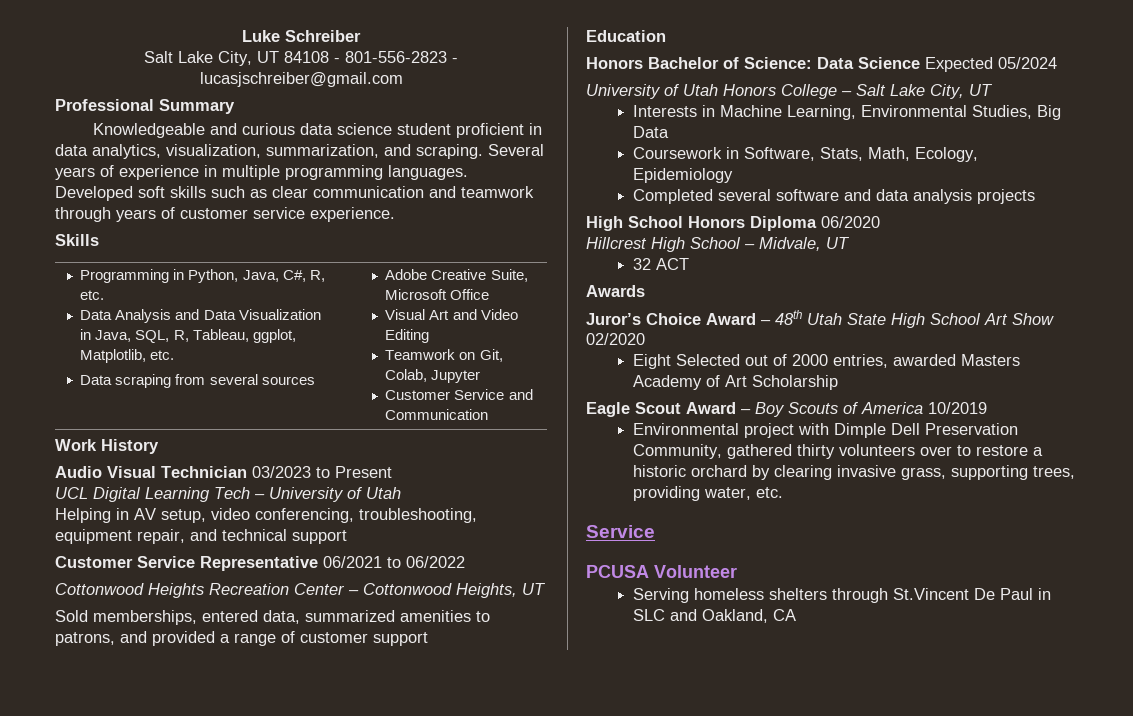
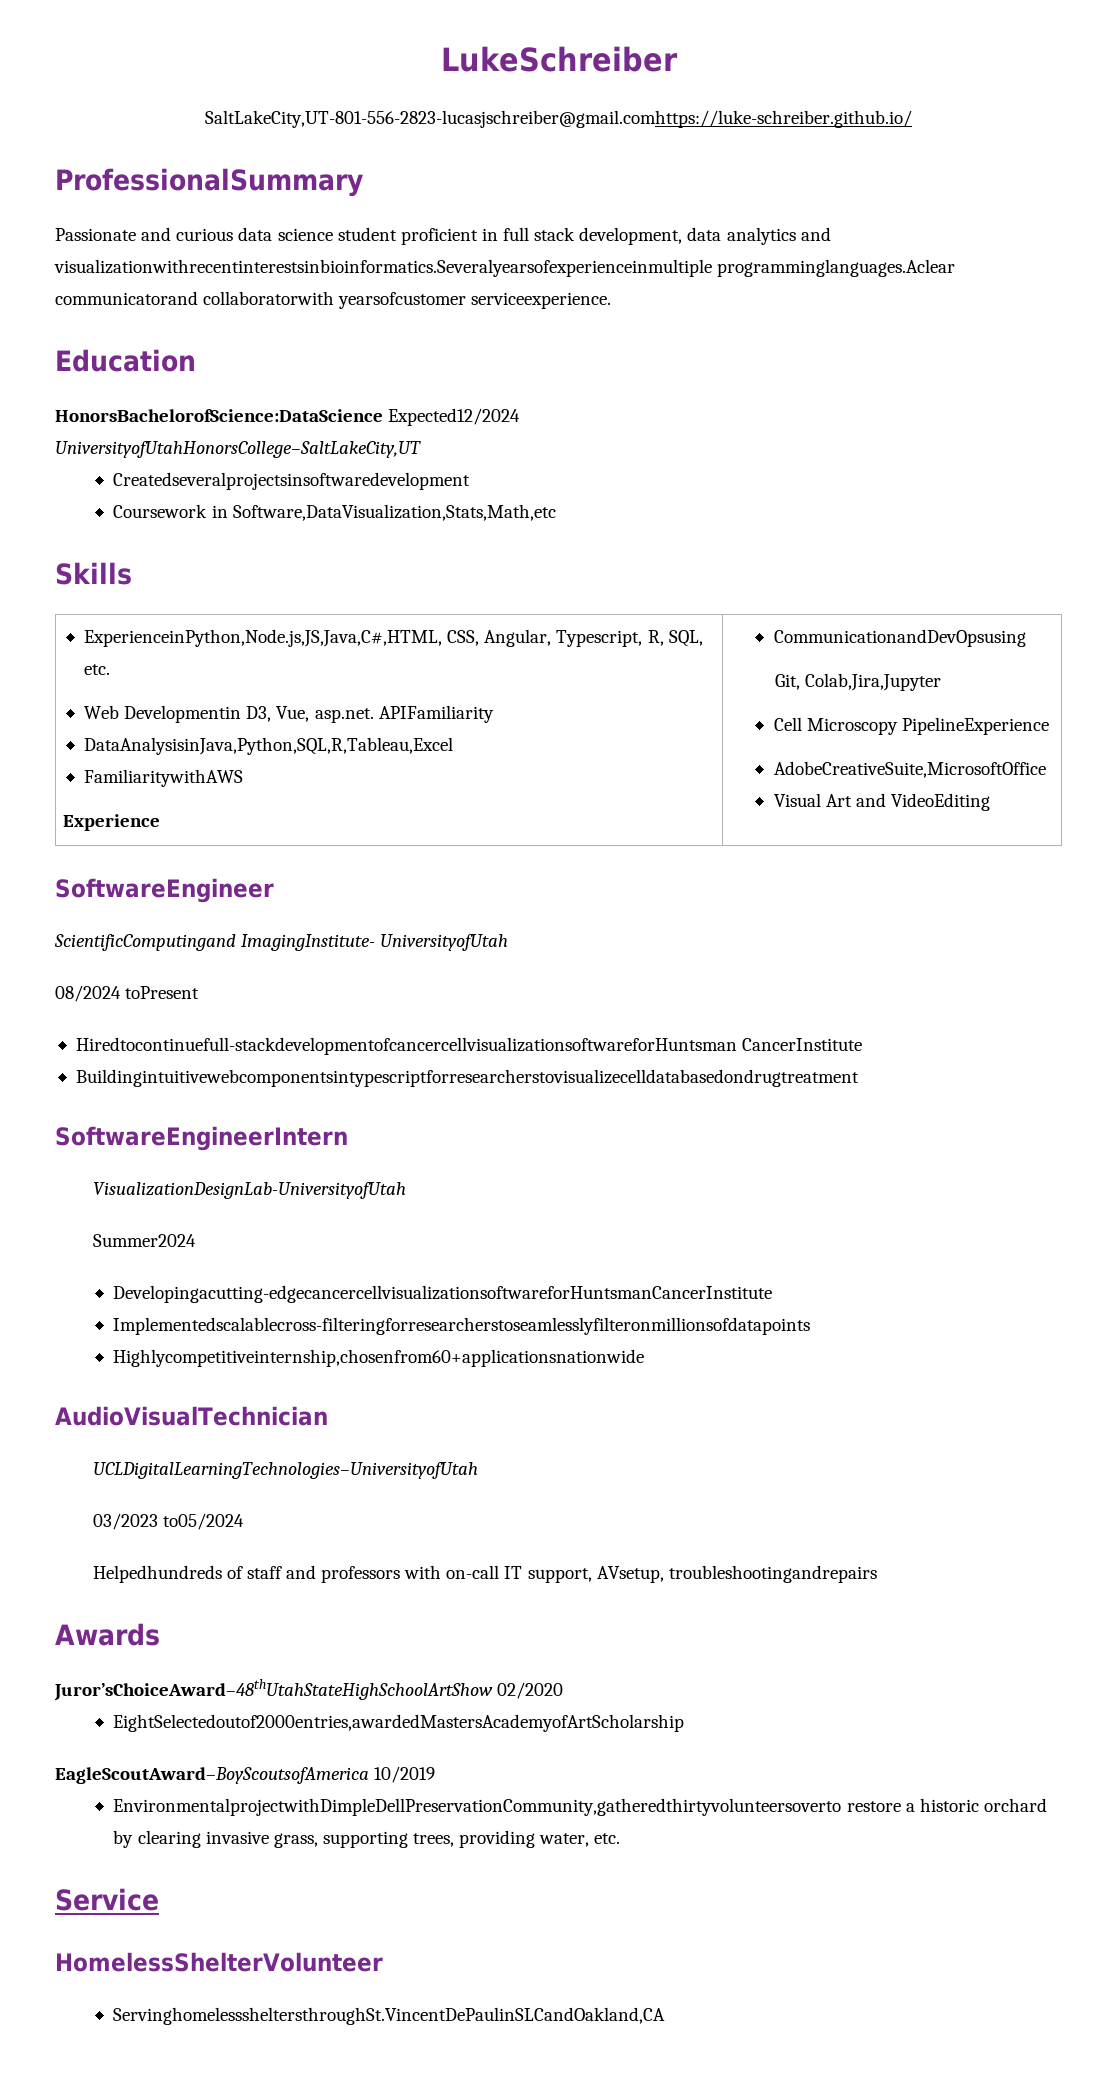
- Luke Schreiber
- Salt Lake City, UT 84108 - 801-556-2823 - lucasjschreiber@gmail.com
- Professional Summary
- Knowledgeable and curious data science student proficient in data analytics, visualization, summarization, and scraping. Several years of experience in multiple programming languages. Developed soft skills such as clear communication and teamwork through years of customer service experience.
+ LukeSchreiber
+ SaltLakeCity,UT-801-556-2823-lucasjschreiber@gmail.comhttps://luke-schreiber.github.io/
+ ProfessionalSummary
+ Passionate and curious data science student proficient in full stack development, data analytics and visualizationwithrecentinterestsinbioinformatics.Severalyearsofexperienceinmultiple programminglanguages.Aclear communicatorand collaboratorwith yearsofcustomer serviceexperience.
+ Education
+ HonorsBachelorofScience:DataScience Expected12/2024
+ UniversityofUtahHonorsCollege–SaltLakeCity,UT
+ Createdseveralprojectsinsoftwaredevelopment
+ Coursework in Software,DataVisualization,Stats,Math,etc
  Skills
- Programming in Python, Java, C#, R, etc.
- Data Analysis and Data Visualization in Java, SQL, R, Tableau, ggplot, Matplotlib, etc.
- Data scraping from several sources | Adobe Creative Suite, Microsoft Office
- Visual Art and Video Editing
- Teamwork on Git, Colab, Jupyter
- Customer Service and Communication
- Work History
- Audio Visual Technician 03/2023 to Present
- UCL Digital Learning Tech – University of Utah
- Helping in AV setup, video conferencing, troubleshooting, equipment repair, and technical support
- Customer Service Representative 06/2021 to 06/2022
- Cottonwood Heights Recreation Center – Cottonwood Heights, UT
- Sold memberships, entered data, summarized amenities to patrons, and provided a range of customer support
- Education
- Honors Bachelor of Science: Data Science Expected 05/2024
- University of Utah Honors College – Salt Lake City, UT
- Interests in Machine Learning, Environmental Studies, Big Data
- Coursework in Software, Stats, Math, Ecology, Epidemiology
- Completed several software and data analysis projects
- High School Honors Diploma 06/2020
- Hillcrest High School – Midvale, UT
- 32 ACT
+ ExperienceinPython,Node.js,JS,Java,C#,HTML, CSS, Angular, Typescript, R, SQL, etc.
+ Web Developmentin D3, Vue, asp.net. APIFamiliarity
+ DataAnalysisinJava,Python,SQL,R,Tableau,Excel
+ FamiliaritywithAWS
+ Experience | CommunicationandDevOpsusing
+ Git, Colab,Jira,Jupyter
+ Cell Microscopy PipelineExperience
+ AdobeCreativeSuite,MicrosoftOffice
+ Visual Art and VideoEditing
+ SoftwareEngineer
+ ScientificComputingand ImagingInstitute- UniversityofUtah
+ 08/2024 toPresent
+ Hiredtocontinuefull-stackdevelopmentofcancercellvisualizationsoftwareforHuntsman CancerInstitute
+ Buildingintuitivewebcomponentsintypescriptforresearcherstovisualizecelldatabasedondrugtreatment
+ SoftwareEngineerIntern
+ VisualizationDesignLab-UniversityofUtah
+ Summer2024
+ Developingacutting-edgecancercellvisualizationsoftwareforHuntsmanCancerInstitute
+ Implementedscalablecross-filteringforresearcherstoseamlesslyfilteronmillionsofdatapoints
+ Highlycompetitiveinternship,chosenfrom60+applicationsnationwide
+ AudioVisualTechnician
+ UCLDigitalLearningTechnologies–UniversityofUtah
+ 03/2023 to05/2024
+ Helpedhundreds of staff and professors with on-call IT support, AVsetup, troubleshootingandrepairs
  Awards
- Juror’s Choice Award – 48th Utah State High School Art Show 02/2020
- Eight Selected out of 2000 entries, awarded Masters Academy of Art Scholarship
- Eagle Scout Award – Boy Scouts of America 10/2019
- Environmental project with Dimple Dell Preservation Community, gathered thirty volunteers over to restore a historic orchard by clearing invasive grass, supporting trees, providing water, etc.
+ Juror’sChoiceAward–48thUtahStateHighSchoolArtShow 02/2020
+ EightSelectedoutof2000entries,awardedMastersAcademyofArtScholarship
+ EagleScoutAward–BoyScoutsofAmerica 10/2019
+ EnvironmentalprojectwithDimpleDellPreservationCommunity,gatheredthirtyvolunteersoverto restore a historic orchard by clearing invasive grass, supporting trees, providing water, etc.
- PCUSA Volunteer
- Serving homeless shelters through St.Vincent De Paul in SLC and Oakland, CA
+ HomelessShelterVolunteer
+ ServinghomelesssheltersthroughSt.VincentDePaulinSLCandOakland,CA

